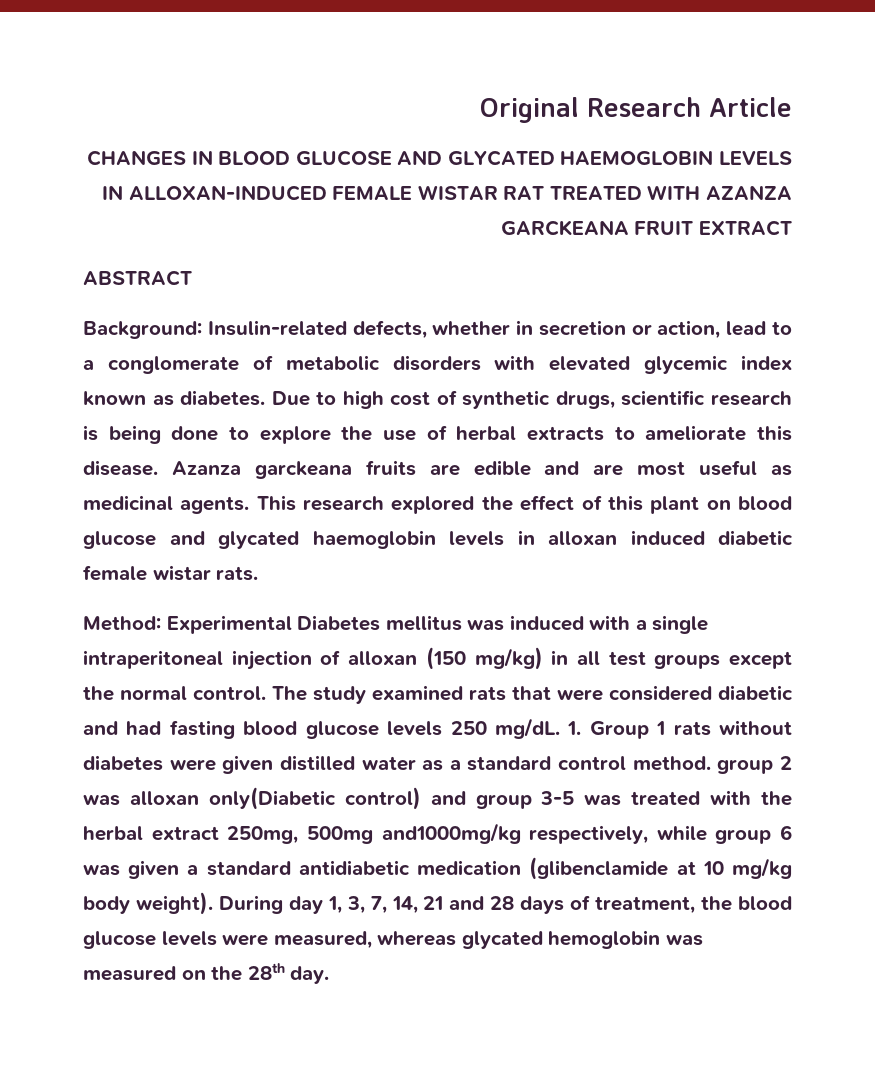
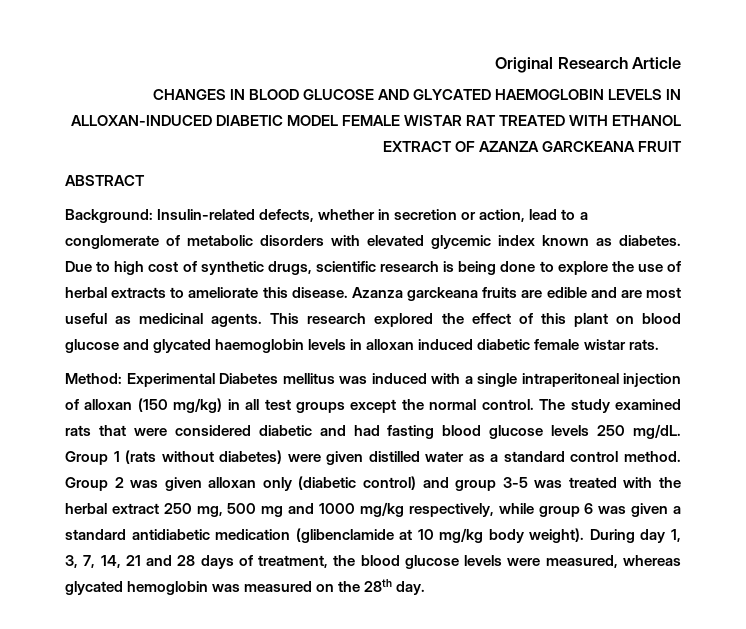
- CHANGES IN BLOOD GLUCOSE AND GLYCATED HAEMOGLOBIN LEVELS IN ALLOXAN-INDUCED FEMALE WISTAR RAT TREATED WITH AZANZA GARCKEANA FRUIT EXTRACT
+ CHANGES IN BLOOD GLUCOSE AND GLYCATED HAEMOGLOBIN LEVELS IN ALLOXAN-INDUCED DIABETIC MODEL FEMALE WISTAR RAT TREATED WITH ETHANOL EXTRACT OF AZANZA GARCKEANA FRUIT
- 1. Group 1 rats without diabetes were given distilled water as a standard control method. group 2 was alloxan only(Diabetic control) and group 3-5 was treated with the herbal extract 250mg, 500mg and1000mg/kg respectively, while group 6 was given a standard antidiabetic medication (glibenclamide at 10 mg/kg body weight).
+ Group 1 (rats without diabetes) were given distilled water as a standard control method. Group 2 was given alloxan only (diabetic control) and group 3-5 was treated with the herbal extract 250 mg, 500 mg and 1000 mg/kg respectively, while group 6 was given a standard antidiabetic medication (glibenclamide at 10 mg/kg body weight).

